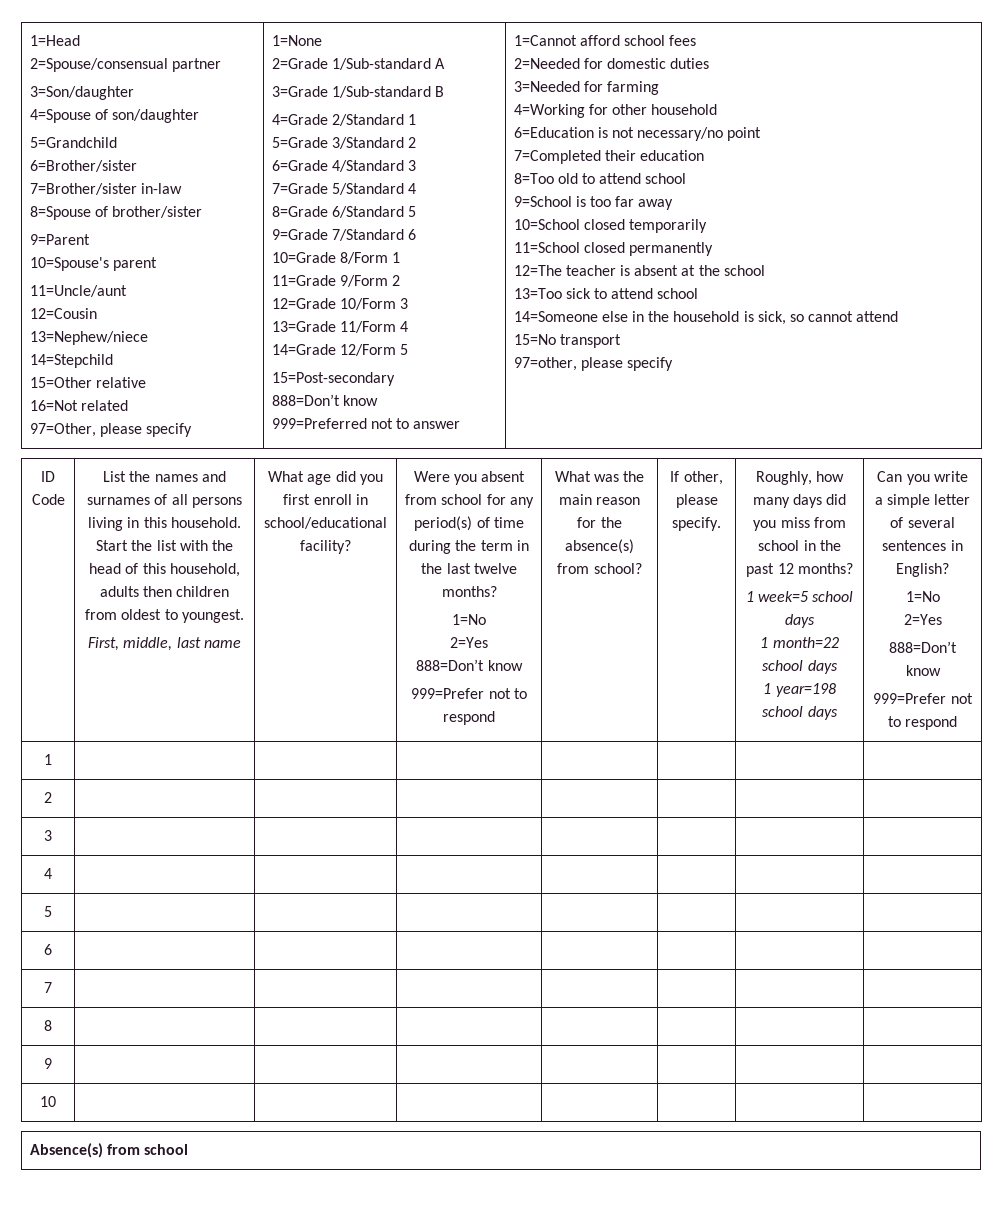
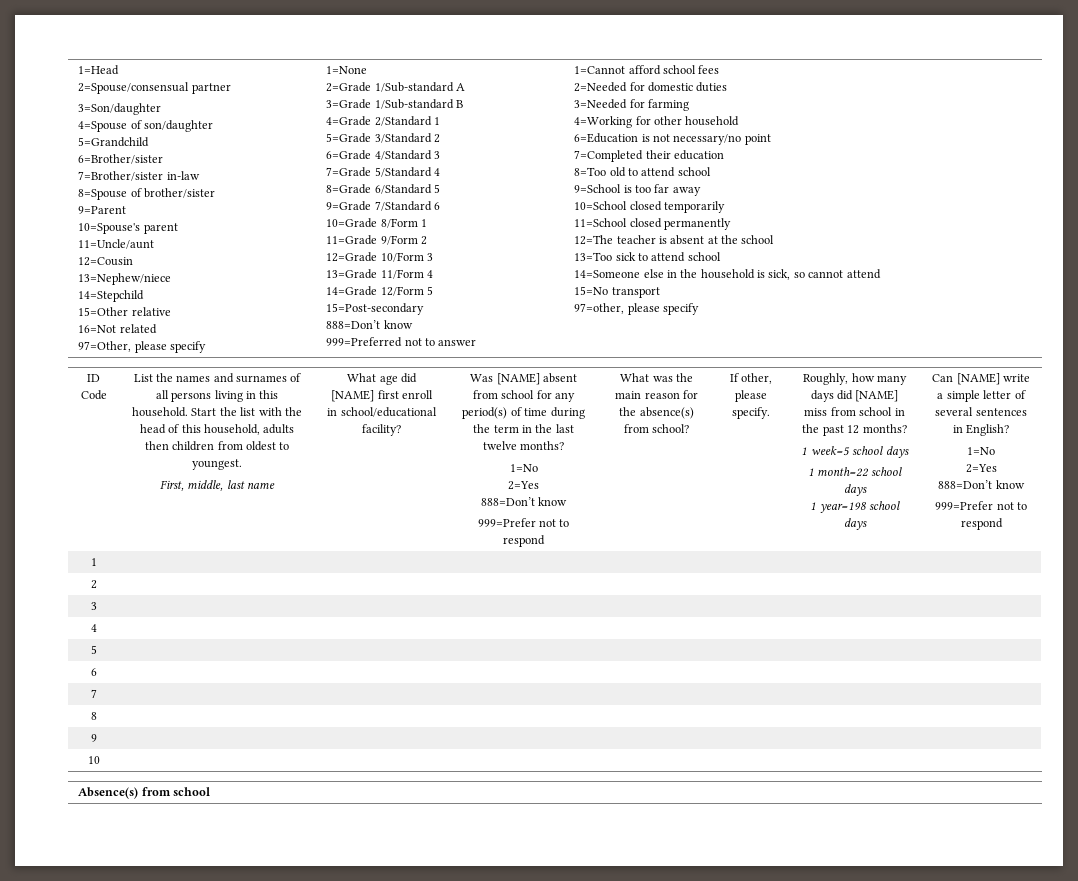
- What age did you first enroll in school/educational facility?
+ What age did [NAME] first enroll in school/educational facility?
- Were you absent from school for any period(s) of time during the term in the last twelve months?
+ Was [NAME] absent from school for any period(s) of time during the term in the last twelve months?
- Roughly, how many days did you miss from school in the past 12 months?
+ Roughly, how many days did [NAME] miss from school in the past 12 months?
- Can you write a simple letter of several sentences in English?
+ Can [NAME] write a simple letter of several sentences in English?

